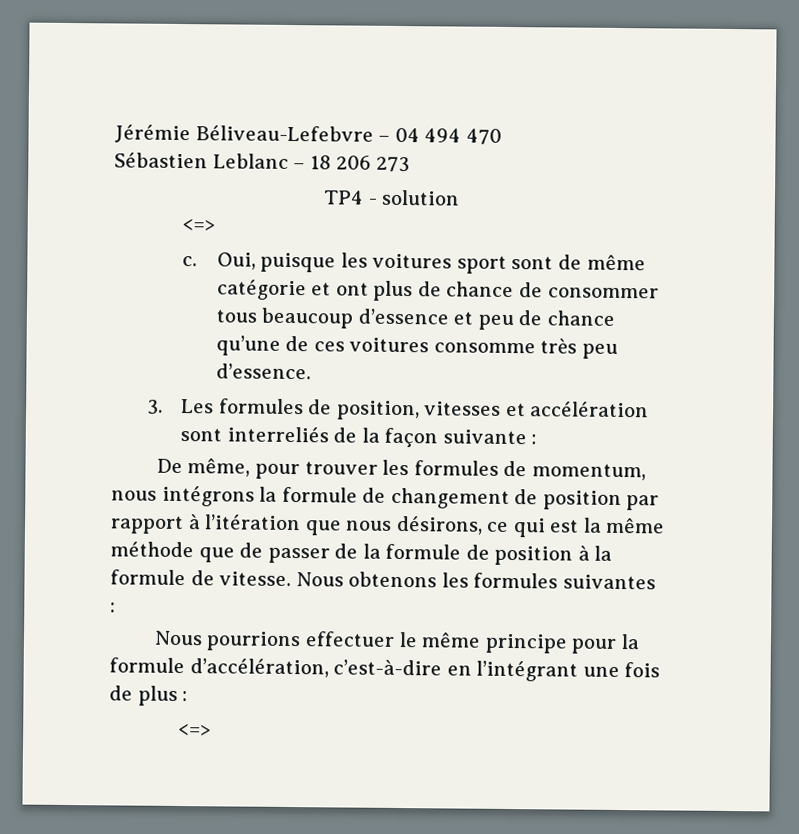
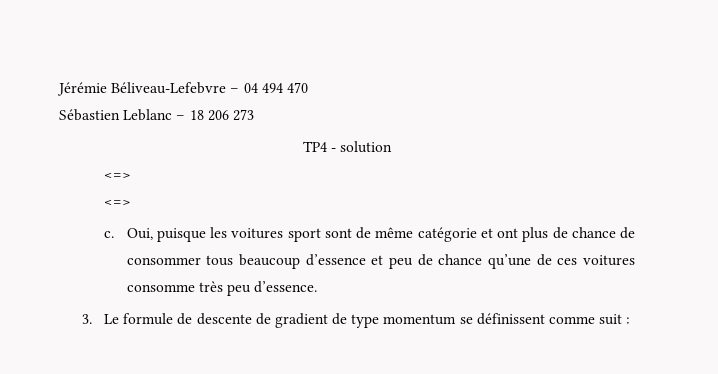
  TP4 - solution
+ <=>
- 3. Les formules de position, vitesses et accélération sont interreliés de la façon suivante :
- De même, pour trouver les formules de momentum, nous intégrons la formule de changement de position par rapport à l’itération que nous désirons, ce qui est la même méthode que de passer de la formule de position à la formule de vitesse. Nous obtenons les formules suivantes :
- Nous pourrions effectuer le même principe pour la formule d’accélération, c’est-à-dire en l’intégrant une fois de plus :
- <=>
+ 3. Le formule de descente de gradient de type momentum se définissent comme suit :

